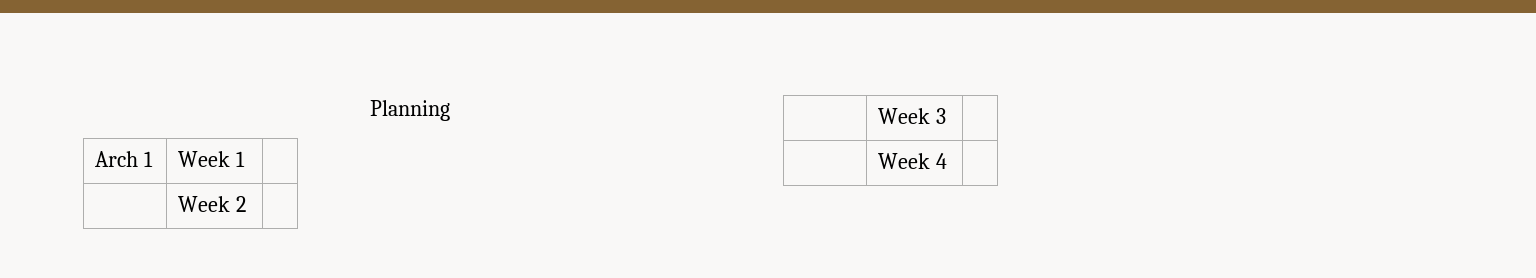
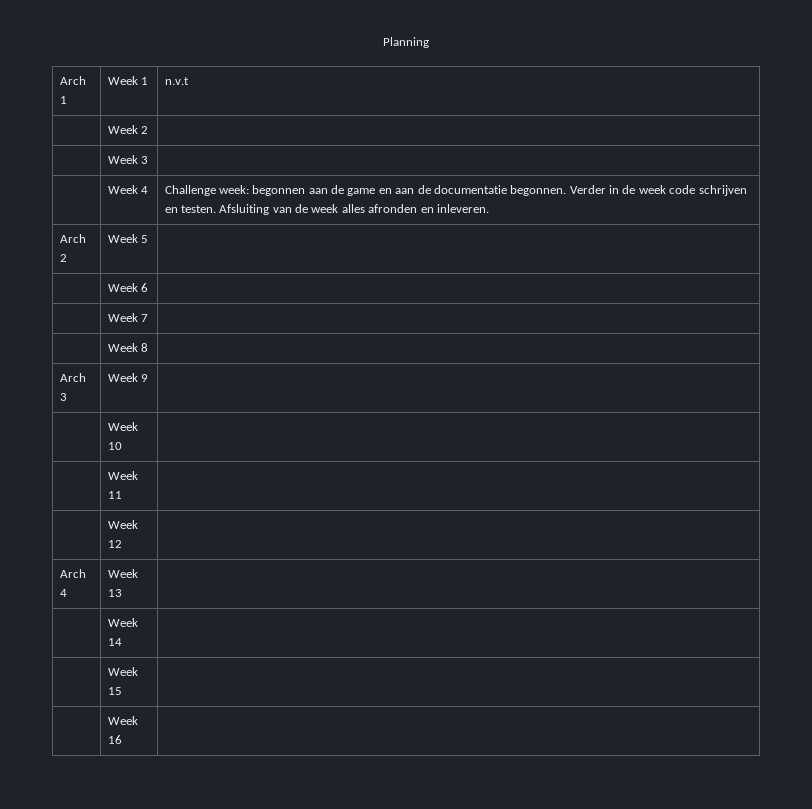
- Arch 1 | Week 1 |
+ Arch 1 | Week 1 | n.v.t
- | Week 4 |
+ | Week 4 | Challenge week: begonnen aan de game en aan de documentatie begonnen. Verder in de week code schrijven en testen. Afsluiting van de week alles afronden en inleveren.
+ Arch 2 | Week 5 |
+ | Week 6 |
+ | Week 7 |
+ | Week 8 |
+ Arch 3 | Week 9 |
+ | Week 10 |
+ | Week 11 |
+ | Week 12 |
+ Arch 4 | Week 13 |
+ | Week 14 |
+ | Week 15 |
+ | Week 16 |

